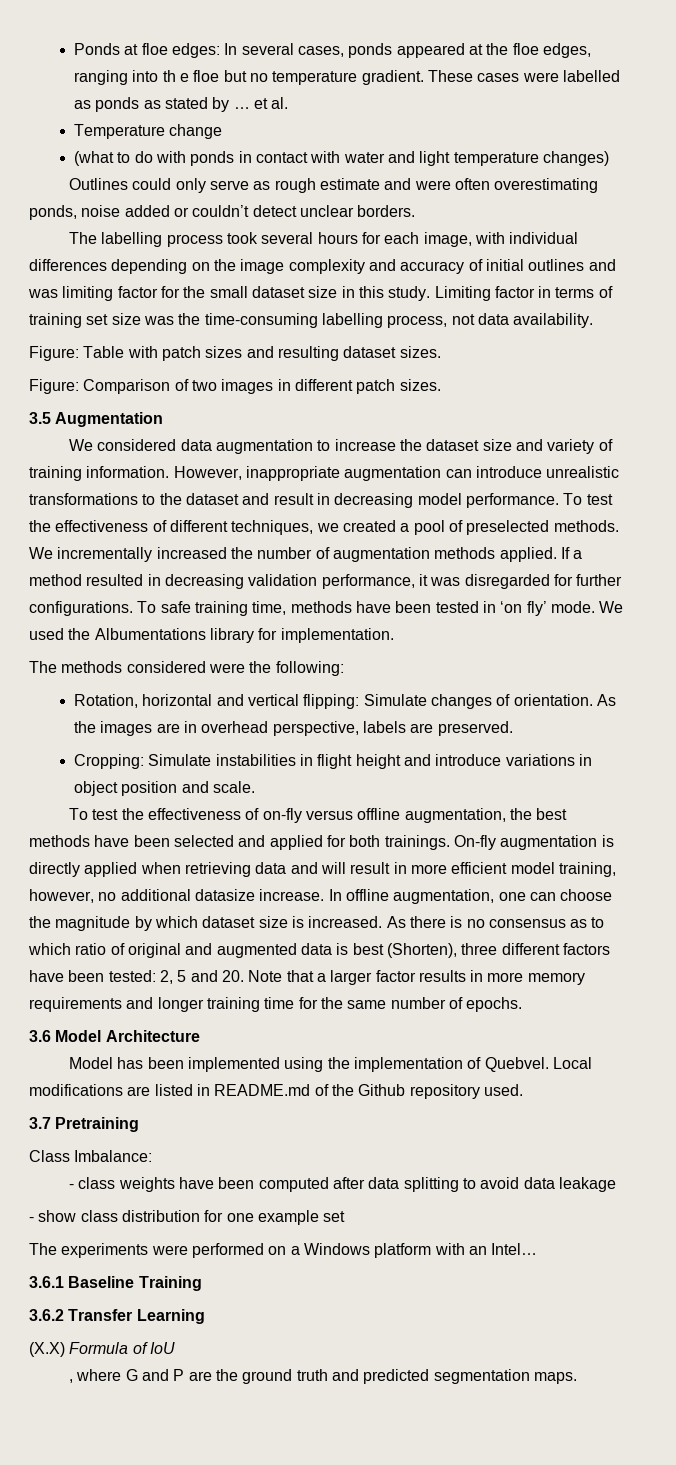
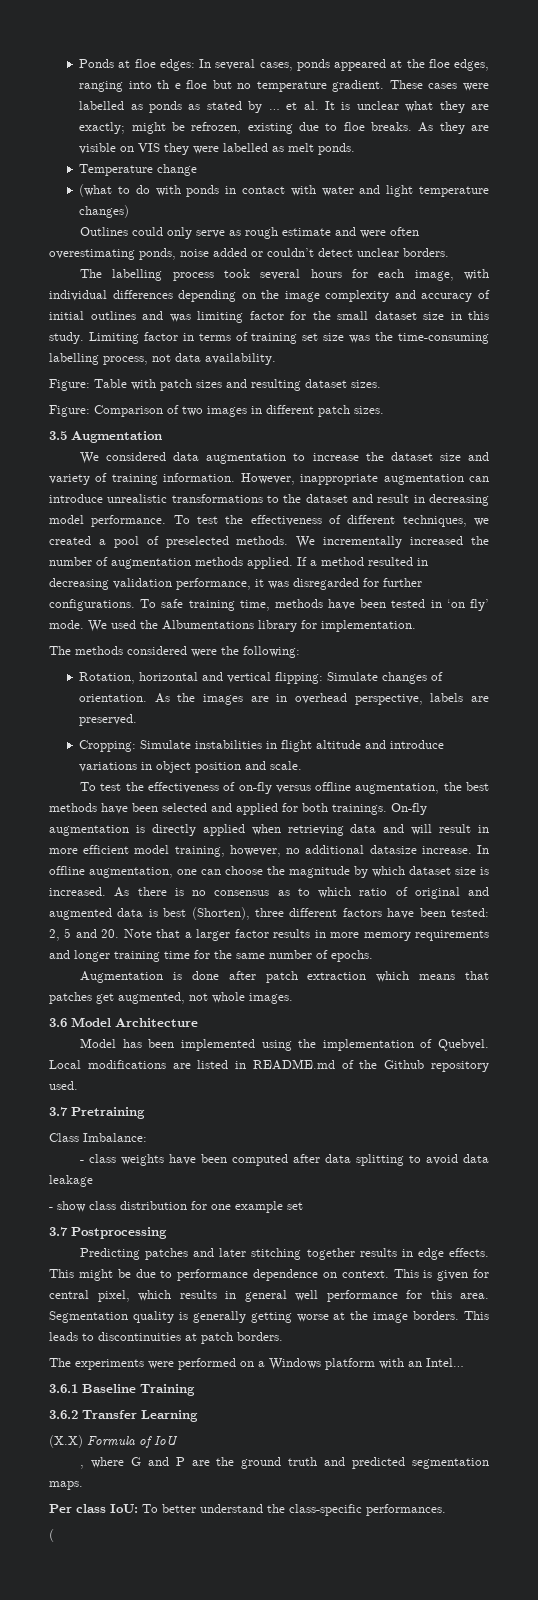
- These cases were labelled as ponds as stated by … et al.
+ These cases were labelled as ponds as stated by … et al. It is unclear what they are exactly; might be refrozen, existing due to floe breaks. As they are visible on VIS they were labelled as melt ponds.
- Cropping: Simulate instabilities in flight height and introduce variations in object position and scale.
+ Cropping: Simulate instabilities in flight altitude and introduce variations in object position and scale.
+ Augmentation is done after patch extraction which means that patches get augmented, not whole images.
+ 3.7 Postprocessing
+ Predicting patches and later stitching together results in edge effects. This might be due to performance dependence on context. This is given for central pixel, which results in general well performance for this area. Segmentation quality is generally getting worse at the image borders. This leads to discontinuities at patch borders.
+ Per class IoU: To better understand the class-specific performances.
+ (

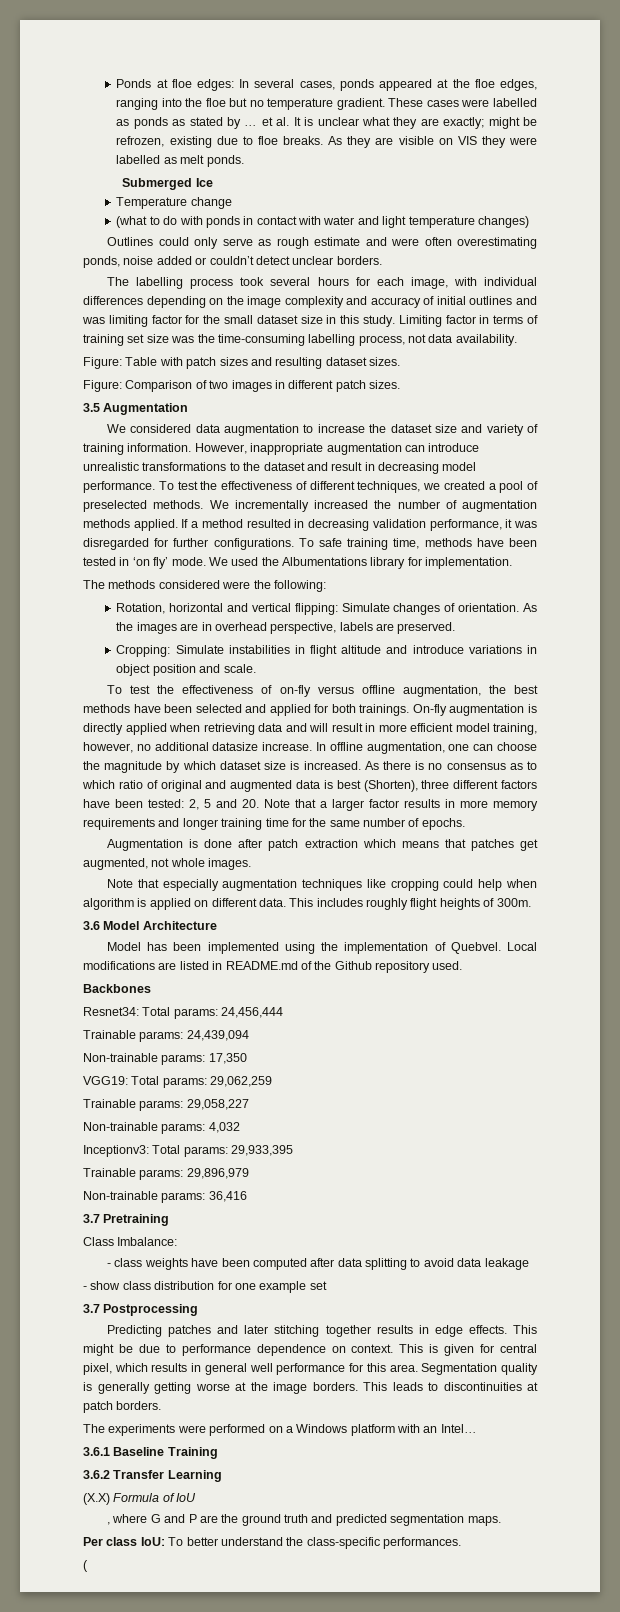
- Ponds at floe edges: In several cases, ponds appeared at the floe edges, ranging into th e floe but no temperature gradient.
+ Ponds at floe edges: In several cases, ponds appeared at the floe edges, ranging into the floe but no temperature gradient.
+ Submerged Ice
+ Note that especially augmentation techniques like cropping could help when algorithm is applied on different data. This includes roughly flight heights of 300m.
+ Backbones
+ Resnet34: Total params: 24,456,444
+ Trainable params: 24,439,094
+ Non-trainable params: 17,350
+ VGG19: Total params: 29,062,259
+ Trainable params: 29,058,227
+ Non-trainable params: 4,032
+ Inceptionv3: Total params: 29,933,395
+ Trainable params: 29,896,979
+ Non-trainable params: 36,416

